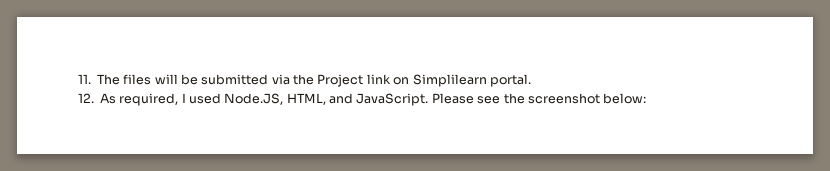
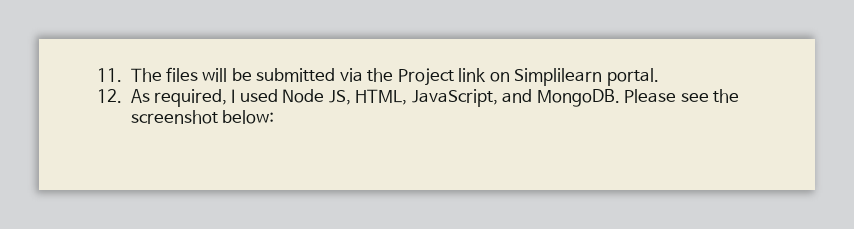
- 12. As required, I used Node.JS, HTML, and JavaScript.
+ 12. As required, I used Node JS, HTML, JavaScript, and MongoDB.

